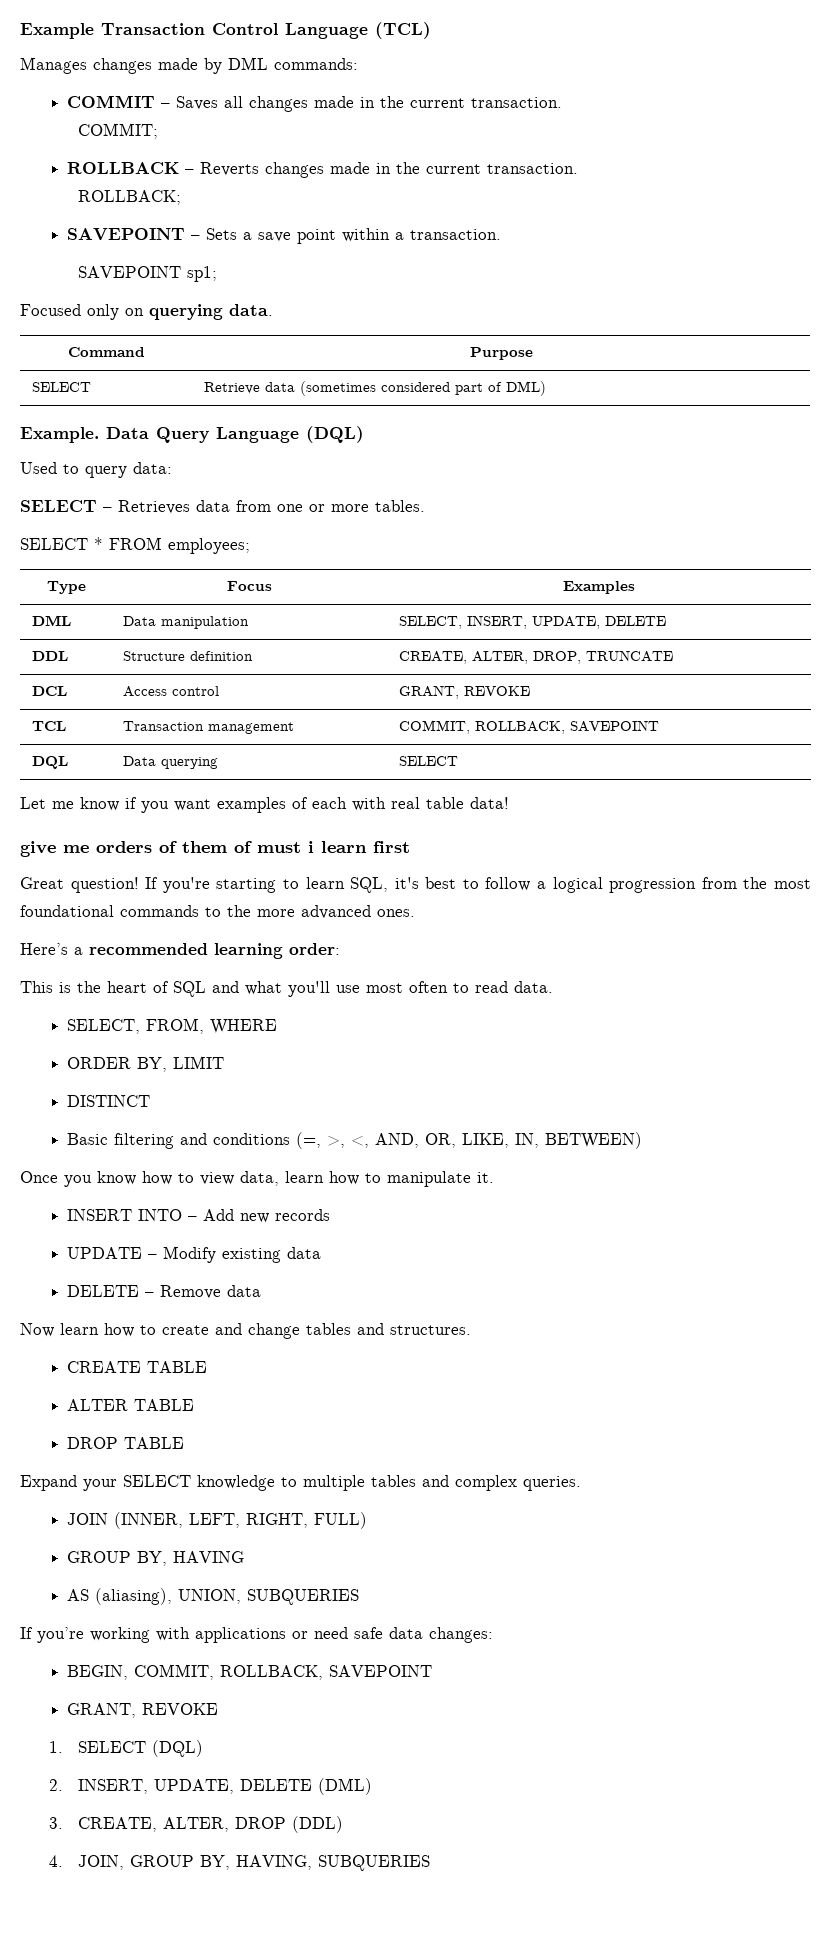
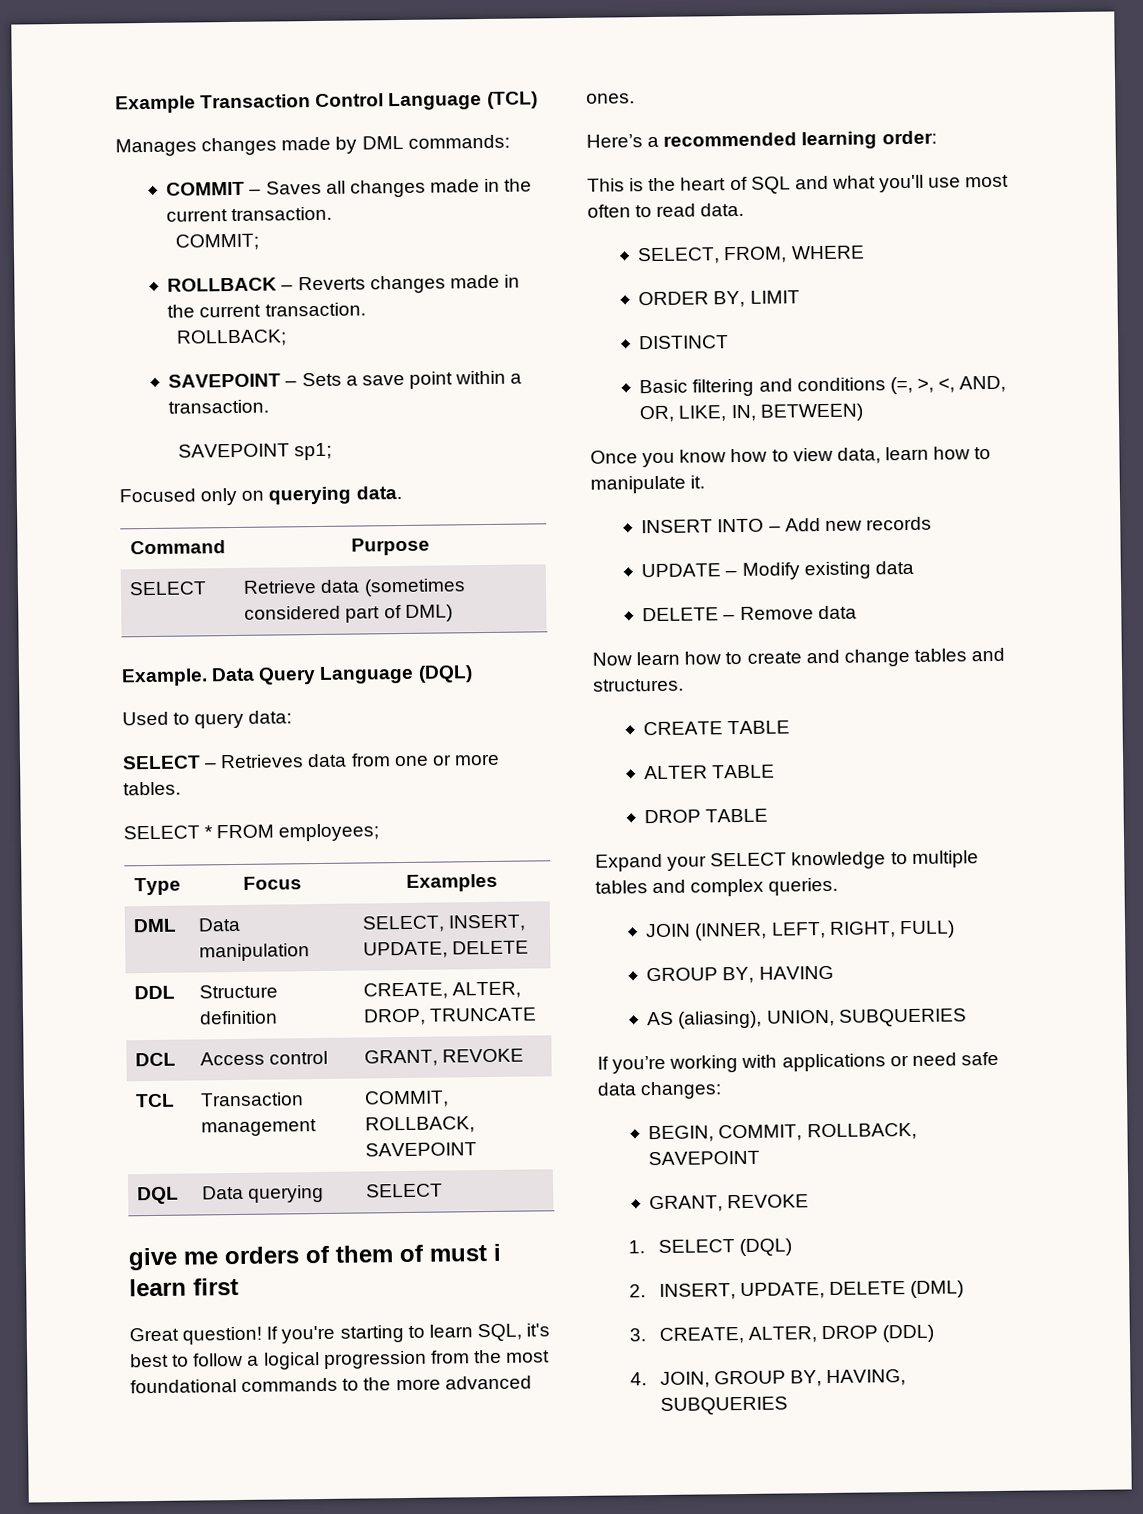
- Let me know if you want examples of each with real table data!

